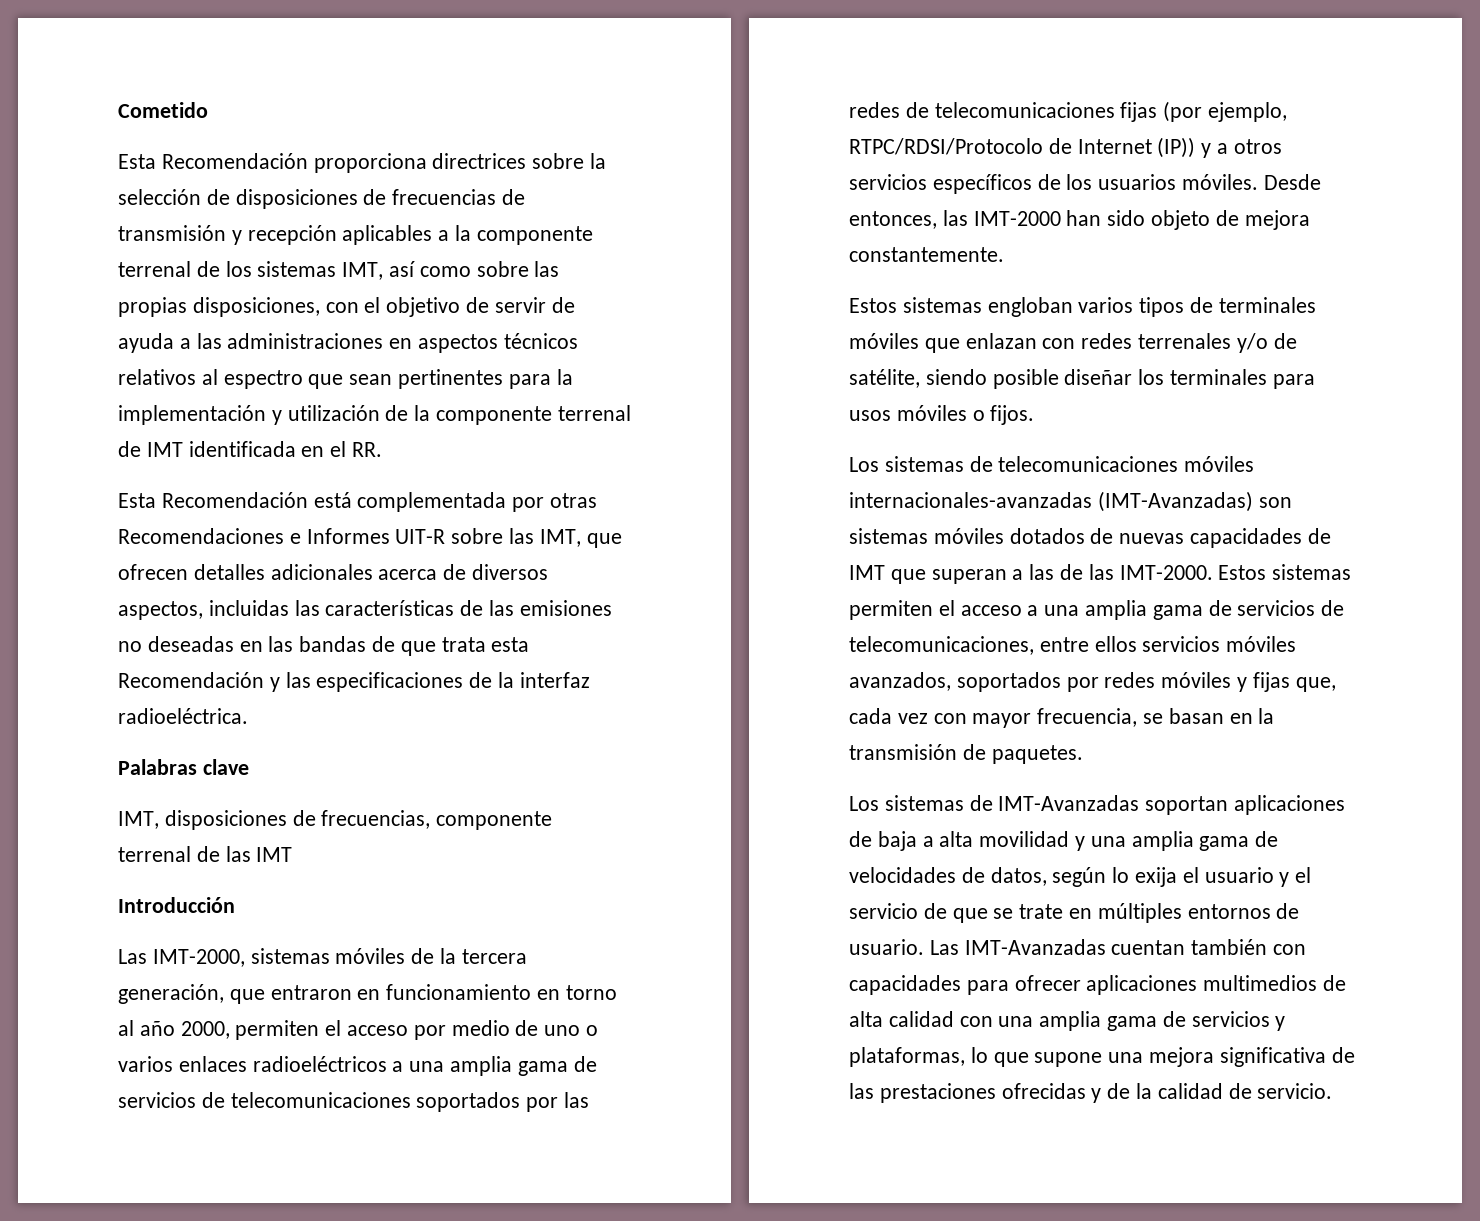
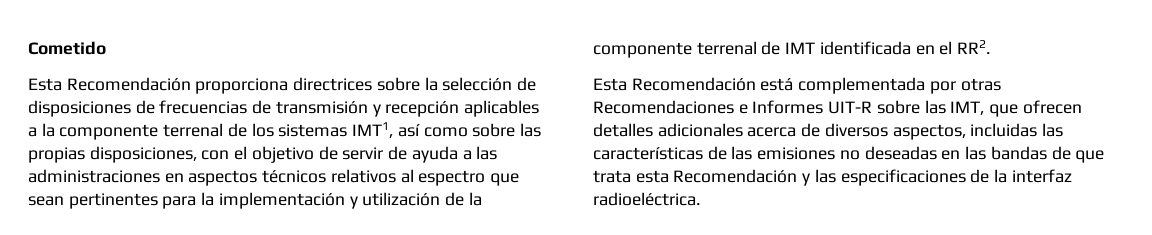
- Esta Recomendación proporciona directrices sobre la selección de disposiciones de frecuencias de transmisión y recepción aplicables a la componente terrenal de los sistemas IMT, así como sobre las propias disposiciones, con el objetivo de servir de ayuda a las administraciones en aspectos técnicos relativos al espectro que sean pertinentes para la implementación y utilización de la componente terrenal de IMT identificada en el RR.
+ Esta Recomendación proporciona directrices sobre la selección de disposiciones de frecuencias de transmisión y recepción aplicables a la componente terrenal de los sistemas IMT1, así como sobre las propias disposiciones, con el objetivo de servir de ayuda a las administraciones en aspectos técnicos relativos al espectro que sean pertinentes para la implementación y utilización de la componente terrenal de IMT identificada en el RR2.
- Palabras clave
- IMT, disposiciones de frecuencias, componente terrenal de las IMT
- Introducción
- Las IMT-2000, sistemas móviles de la tercera generación, que entraron en funcionamiento en torno al año 2000, permiten el acceso por medio de uno o varios enlaces radioeléctricos a una amplia gama de servicios de telecomunicaciones soportados por las redes de telecomunicaciones fijas (por ejemplo, RTPC/RDSI/Protocolo de Internet (IP)) y a otros servicios específicos de los usuarios móviles. Desde entonces, las IMT-2000 han sido objeto de mejora constantemente.
- Estos sistemas engloban varios tipos de terminales móviles que enlazan con redes terrenales y/o de satélite, siendo posible diseñar los terminales para usos móviles o fijos.
- Los sistemas de telecomunicaciones móviles internacionales-avanzadas (IMT-Avanzadas) son sistemas móviles dotados de nuevas capacidades de IMT que superan a las de las IMT-2000. Estos sistemas permiten el acceso a una amplia gama de servicios de telecomunicaciones, entre ellos servicios móviles avanzados, soportados por redes móviles y fijas que, cada vez con mayor frecuencia, se basan en la transmisión de paquetes.
- Los sistemas de IMT-Avanzadas soportan aplicaciones de baja a alta movilidad y una amplia gama de velocidades de datos, según lo exija el usuario y el servicio de que se trate en múltiples entornos de usuario. Las IMT-Avanzadas cuentan también con capacidades para ofrecer aplicaciones multimedios de alta calidad con una amplia gama de servicios y plataformas, lo que supone una mejora significativa de las prestaciones ofrecidas y de la calidad de servicio.

